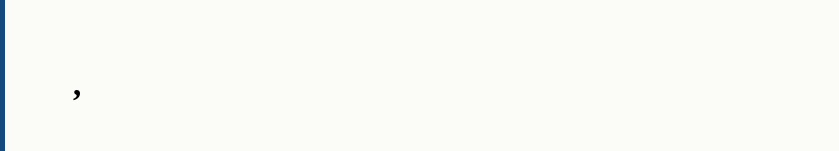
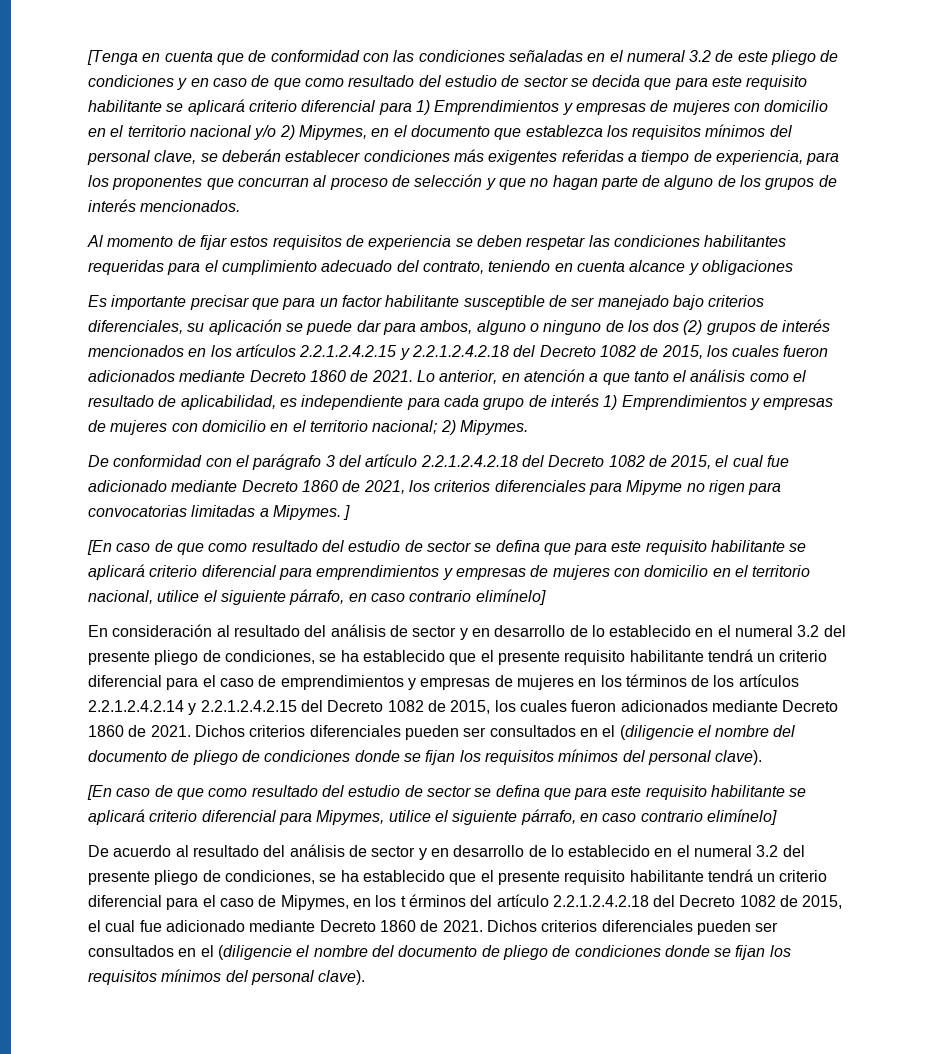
- ,
+ [Tenga en cuenta que de conformidad con las condiciones señaladas en el numeral 3.2 de este pliego de condiciones y en caso de que como resultado del estudio de sector se decida que para este requisito habilitante se aplicará criterio diferencial para 1) Emprendimientos y empresas de mujeres con domicilio en el territorio nacional y/o 2) Mipymes, en el documento que establezca los requisitos mínimos del personal clave, se deberán establecer condiciones más exigentes referidas a tiempo de experiencia, para los proponentes que concurran al proceso de selección y que no hagan parte de alguno de los grupos de interés mencionados.
+ Al momento de fijar estos requisitos de experiencia se deben respetar las condiciones habilitantes requeridas para el cumplimiento adecuado del contrato, teniendo en cuenta alcance y obligaciones
+ Es importante precisar que para un factor habilitante susceptible de ser manejado bajo criterios diferenciales, su aplicación se puede dar para ambos, alguno o ninguno de los dos (2) grupos de interés mencionados en los artículos 2.2.1.2.4.2.15 y 2.2.1.2.4.2.18 del Decreto 1082 de 2015, los cuales fueron adicionados mediante Decreto 1860 de 2021. Lo anterior, en atención a que tanto el análisis como el resultado de aplicabilidad, es independiente para cada grupo de interés 1) Emprendimientos y empresas de mujeres con domicilio en el territorio nacional; 2) Mipymes.
+ De conformidad con el parágrafo 3 del artículo 2.2.1.2.4.2.18 del Decreto 1082 de 2015, el cual fue adicionado mediante Decreto 1860 de 2021, los criterios diferenciales para Mipyme no rigen para convocatorias limitadas a Mipymes. ]
+ [En caso de que como resultado del estudio de sector se defina que para este requisito habilitante se aplicará criterio diferencial para emprendimientos y empresas de mujeres con domicilio en el territorio nacional, utilice el siguiente párrafo, en caso contrario elimínelo]
+ En consideración al resultado del análisis de sector y en desarrollo de lo establecido en el numeral 3.2 del presente pliego de condiciones, se ha establecido que el presente requisito habilitante tendrá un criterio diferencial para el caso de emprendimientos y empresas de mujeres en los términos de los artículos 2.2.1.2.4.2.14 y 2.2.1.2.4.2.15 del Decreto 1082 de 2015, los cuales fueron adicionados mediante Decreto 1860 de 2021. Dichos criterios diferenciales pueden ser consultados en el (diligencie el nombre del documento de pliego de condiciones donde se fijan los requisitos mínimos del personal clave).
+ [En caso de que como resultado del estudio de sector se defina que para este requisito habilitante se aplicará criterio diferencial para Mipymes, utilice el siguiente párrafo, en caso contrario elimínelo]
+ De acuerdo al resultado del análisis de sector y en desarrollo de lo establecido en el numeral 3.2 del presente pliego de condiciones, se ha establecido que el presente requisito habilitante tendrá un criterio diferencial para el caso de Mipymes, en los t érminos del artículo 2.2.1.2.4.2.18 del Decreto 1082 de 2015, el cual fue adicionado mediante Decreto 1860 de 2021. Dichos criterios diferenciales pueden ser consultados en el (diligencie el nombre del documento de pliego de condiciones donde se fijan los requisitos mínimos del personal clave).

